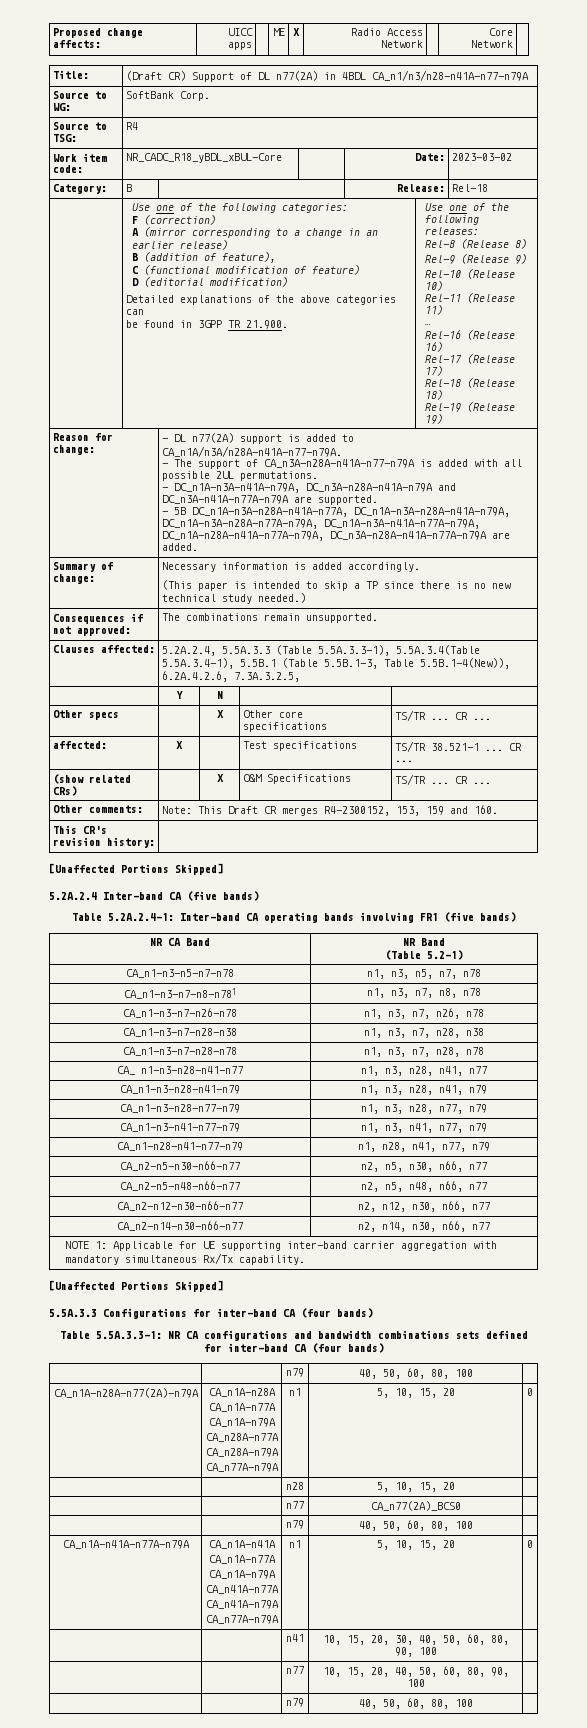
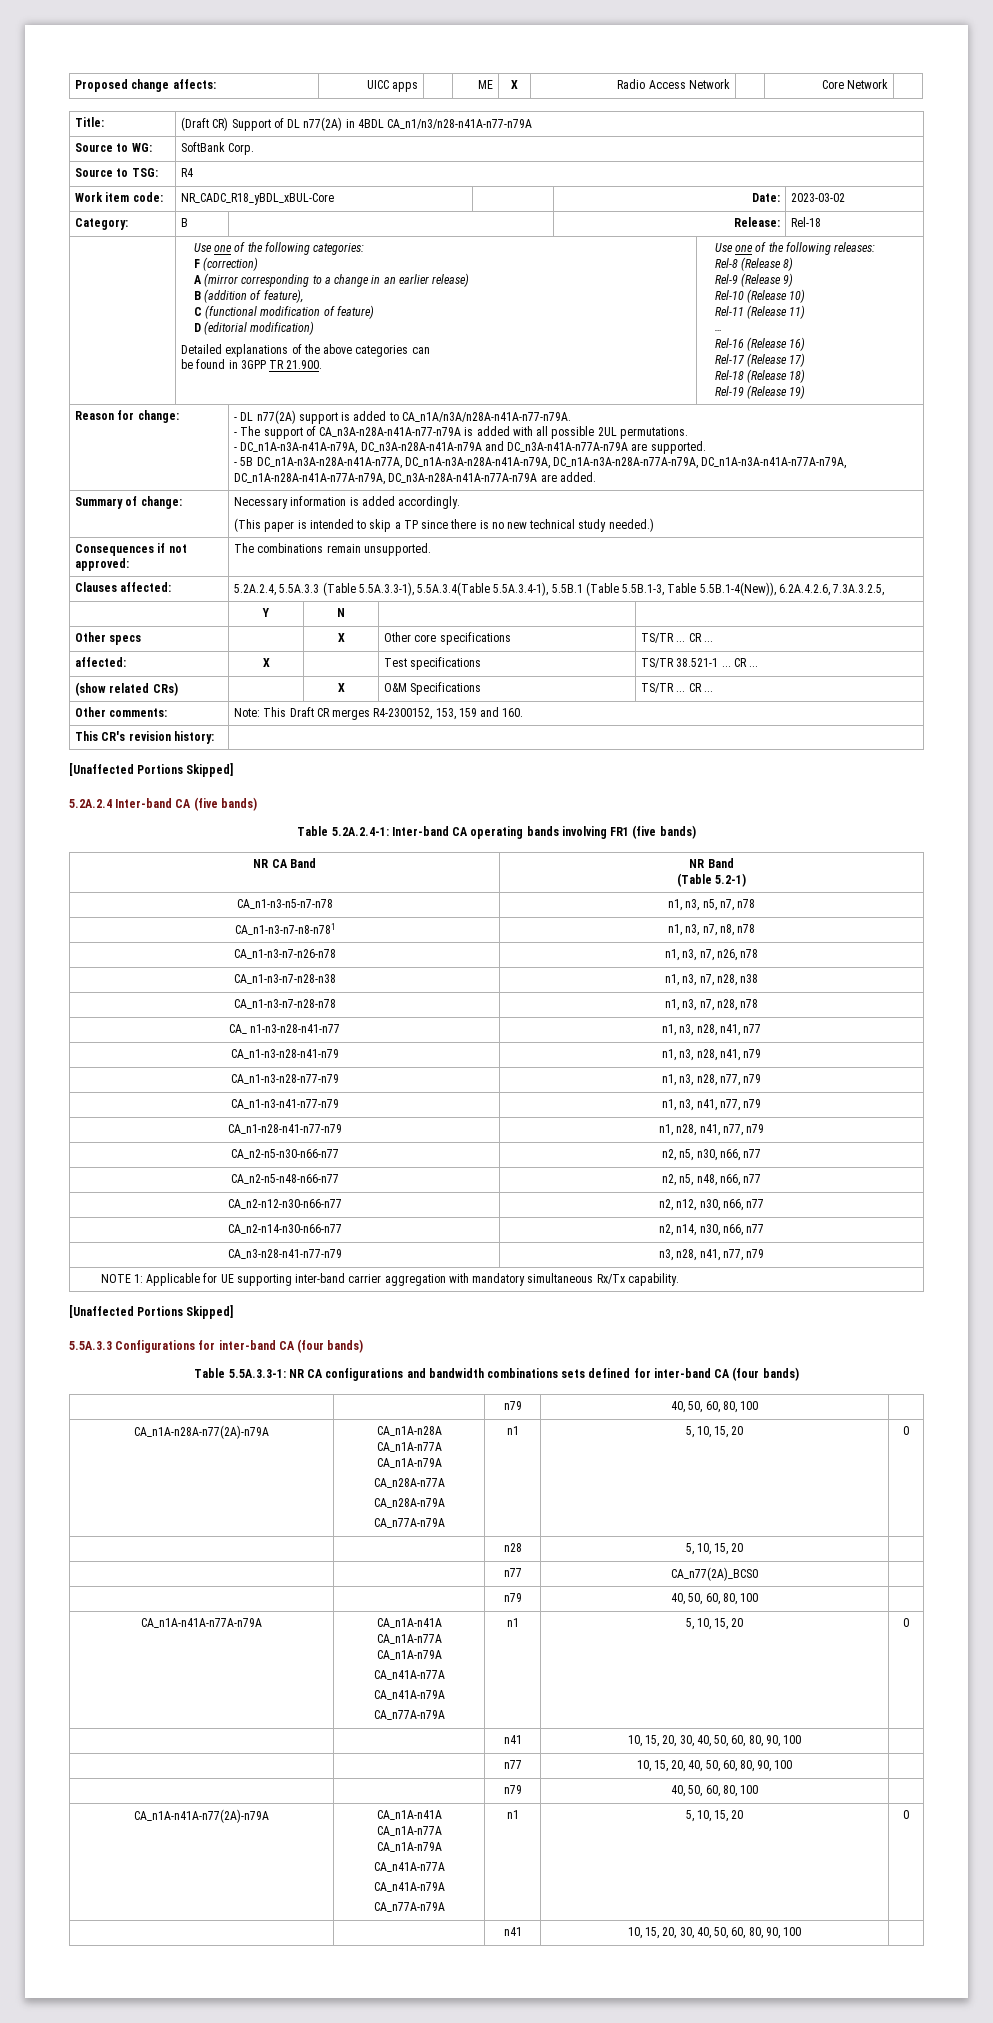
+ CA_n3-n28-n41-n77-n79 | n3, n28, n41, n77, n79
+ CA_n1A-n41A-n77(2A)-n79A | CA_n1A-n41A
+ CA_n1A-n77A
+ CA_n1A-n79A
+ CA_n41A-n77A
+ CA_n41A-n79A
+ CA_n77A-n79A | n1 | 5, 10, 15, 20 | 0
+ | | n41 | 10, 15, 20, 30, 40, 50, 60, 80, 90, 100 |

